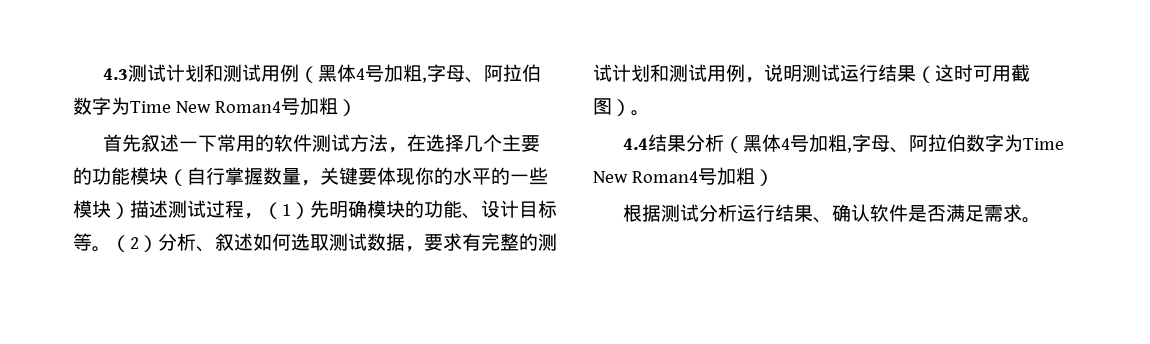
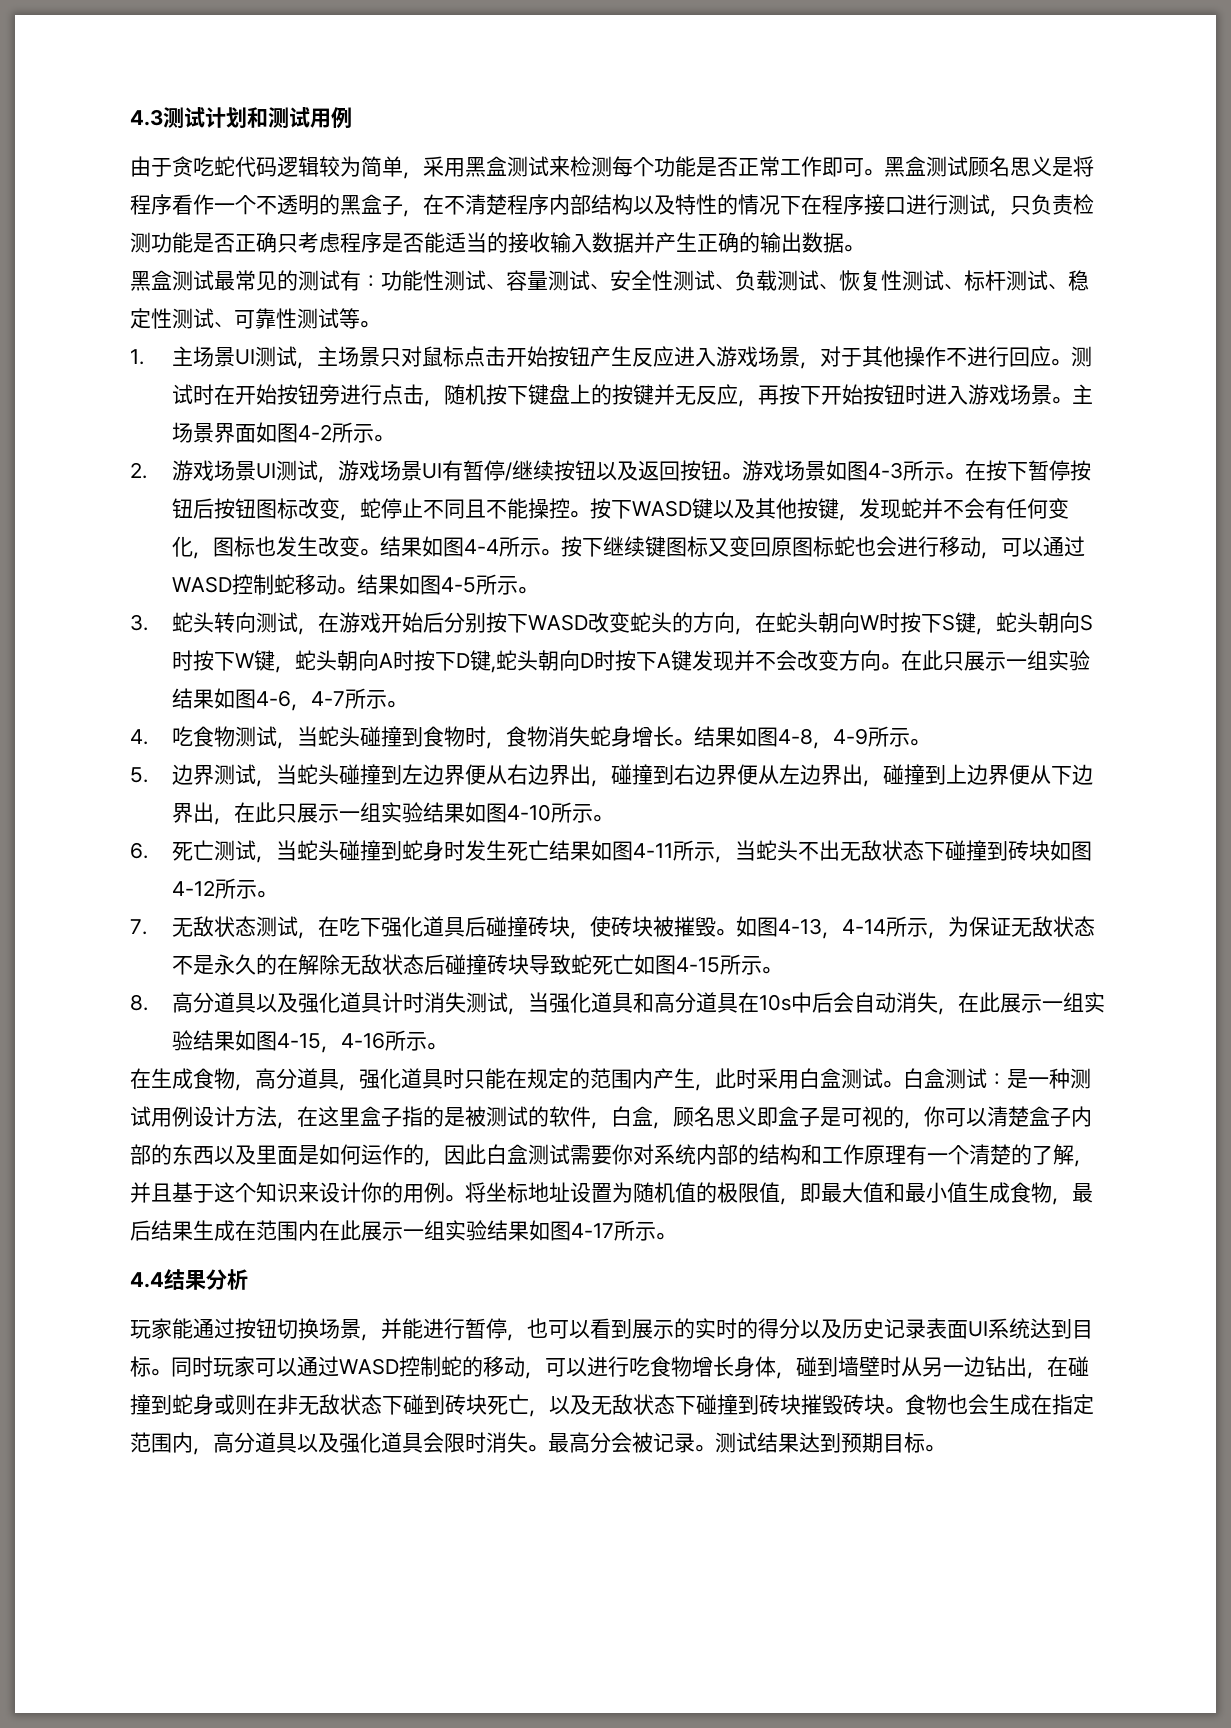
- 4.3测试计划和测试用例（黑体4号加粗,字母、阿拉伯数字为Time New Roman4号加粗）
- 首先叙述一下常用的软件测试方法，在选择几个主要的功能模块（自行掌握数量，关键要体现你的水平的一些模块）描述测试过程，（1）先明确模块的功能、设计目标等。（2）分析、叙述如何选取测试数据，要求有完整的测试计划和测试用例，说明测试运行结果（这时可用截图）。
- 4.4结果分析（黑体4号加粗,字母、阿拉伯数字为Time New Roman4号加粗）
- 根据测试分析运行结果、确认软件是否满足需求。
+ 4.3测试计划和测试用例
+ 由于贪吃蛇代码逻辑较为简单，采用黑盒测试来检测每个功能是否正常工作即可。黑盒测试顾名思义是将程序看作一个不透明的黑盒子，在不清楚程序内部结构以及特性的情况下在程序接口进行测试，只负责检测功能是否正确只考虑程序是否能适当的接收输入数据并产生正确的输出数据。
+ 黑盒测试最常见的测试有：功能性测试、容量测试、安全性测试、负载测试、恢复性测试、标杆测试、稳定性测试、可靠性测试等。
+ 1.主场景UI测试，主场景只对鼠标点击开始按钮产生反应进入游戏场景，对于其他操作不进行回应。测试时在开始按钮旁进行点击，随机按下键盘上的按键并无反应，再按下开始按钮时进入游戏场景。主场景界面如图4-2所示。
+ 2.游戏场景UI测试，游戏场景UI有暂停/继续按钮以及返回按钮。游戏场景如图4-3所示。在按下暂停按钮后按钮图标改变，蛇停止不同且不能操控。按下WASD键以及其他按键，发现蛇并不会有任何变化，图标也发生改变。结果如图4-4所示。按下继续键图标又变回原图标蛇也会进行移动，可以通过WASD控制蛇移动。结果如图4-5所示。
+ 3.蛇头转向测试，在游戏开始后分别按下WASD改变蛇头的方向，在蛇头朝向W时按下S键，蛇头朝向S时按下W键，蛇头朝向A时按下D键,蛇头朝向D时按下A键发现并不会改变方向。在此只展示一组实验结果如图4-6，4-7所示。
+ 4.吃食物测试，当蛇头碰撞到食物时，食物消失蛇身增长。结果如图4-8，4-9所示。
+ 5.边界测试，当蛇头碰撞到左边界便从右边界出，碰撞到右边界便从左边界出，碰撞到上边界便从下边界出，在此只展示一组实验结果如图4-10所示。
+ 6.死亡测试，当蛇头碰撞到蛇身时发生死亡结果如图4-11所示，当蛇头不出无敌状态下碰撞到砖块如图4-12所示。
+ 7.无敌状态测试，在吃下强化道具后碰撞砖块，使砖块被摧毁。如图4-13，4-14所示，为保证无敌状态不是永久的在解除无敌状态后碰撞砖块导致蛇死亡如图4-15所示。
+ 8.高分道具以及强化道具计时消失测试，当强化道具和高分道具在10s中后会自动消失，在此展示一组实验结果如图4-15，4-16所示。
+ 在生成食物，高分道具，强化道具时只能在规定的范围内产生，此时采用白盒测试。白盒测试：是一种测试用例设计方法，在这里盒子指的是被测试的软件，白盒，顾名思义即盒子是可视的，你可以清楚盒子内部的东西以及里面是如何运作的，因此白盒测试需要你对系统内部的结构和工作原理有一个清楚的了解，并且基于这个知识来设计你的用例。将坐标地址设置为随机值的极限值，即最大值和最小值生成食物，最后结果生成在范围内在此展示一组实验结果如图4-17所示。
+ 4.4结果分析
+ 玩家能通过按钮切换场景，并能进行暂停，也可以看到展示的实时的得分以及历史记录表面UI系统达到目标。同时玩家可以通过WASD控制蛇的移动，可以进行吃食物增长身体，碰到墙壁时从另一边钻出，在碰撞到蛇身或则在非无敌状态下碰到砖块死亡，以及无敌状态下碰撞到砖块摧毁砖块。食物也会生成在指定范围内，高分道具以及强化道具会限时消失。最高分会被记录。测试结果达到预期目标。

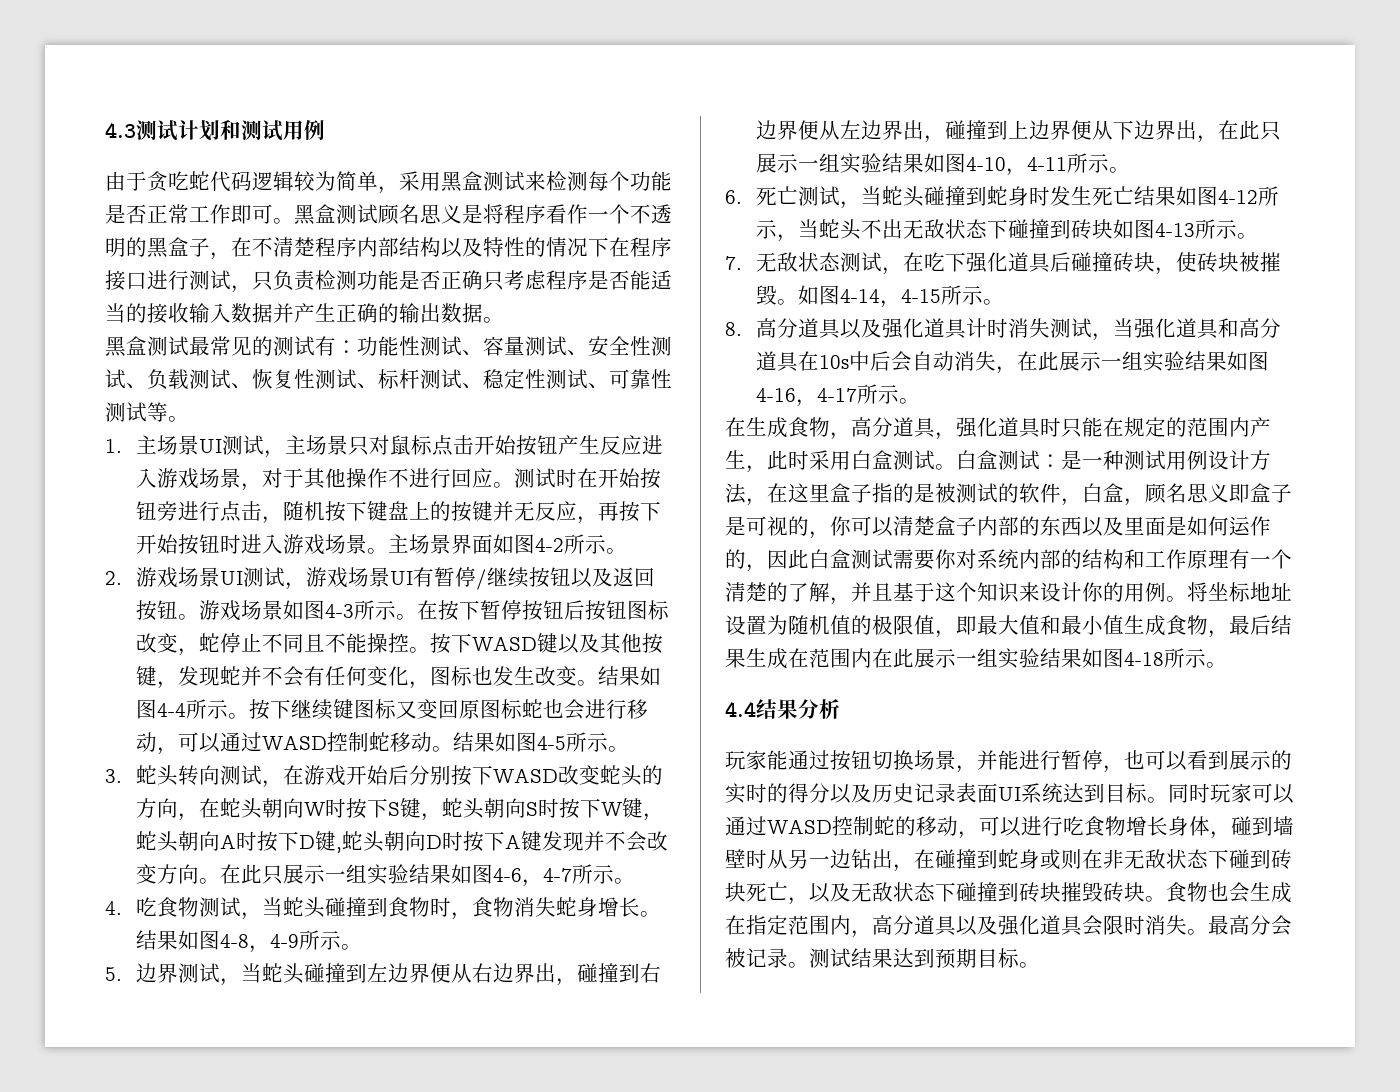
- 5.边界测试，当蛇头碰撞到左边界便从右边界出，碰撞到右边界便从左边界出，碰撞到上边界便从下边界出，在此只展示一组实验结果如图4-10所示。
+ 5.边界测试，当蛇头碰撞到左边界便从右边界出，碰撞到右边界便从左边界出，碰撞到上边界便从下边界出，在此只展示一组实验结果如图4-10，4-11所示。
- 6.死亡测试，当蛇头碰撞到蛇身时发生死亡结果如图4-11所示，当蛇头不出无敌状态下碰撞到砖块如图4-12所示。
+ 6.死亡测试，当蛇头碰撞到蛇身时发生死亡结果如图4-12所示，当蛇头不出无敌状态下碰撞到砖块如图4-13所示。
- 如图4-13，4-14所示，为保证无敌状态不是永久的在解除无敌状态后碰撞砖块导致蛇死亡如图4-15所示。
+ 如图4-14，4-15所示。
- 8.高分道具以及强化道具计时消失测试，当强化道具和高分道具在10s中后会自动消失，在此展示一组实验结果如图4-15，4-16所示。
+ 8.高分道具以及强化道具计时消失测试，当强化道具和高分道具在10s中后会自动消失，在此展示一组实验结果如图4-16，4-17所示。
- 将坐标地址设置为随机值的极限值，即最大值和最小值生成食物，最后结果生成在范围内在此展示一组实验结果如图4-17所示。
+ 将坐标地址设置为随机值的极限值，即最大值和最小值生成食物，最后结果生成在范围内在此展示一组实验结果如图4-18所示。

